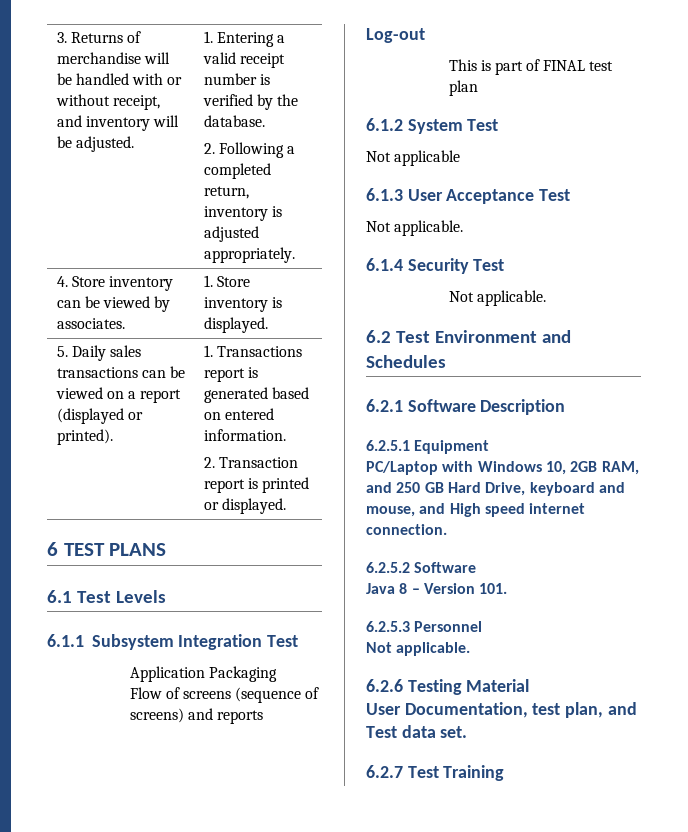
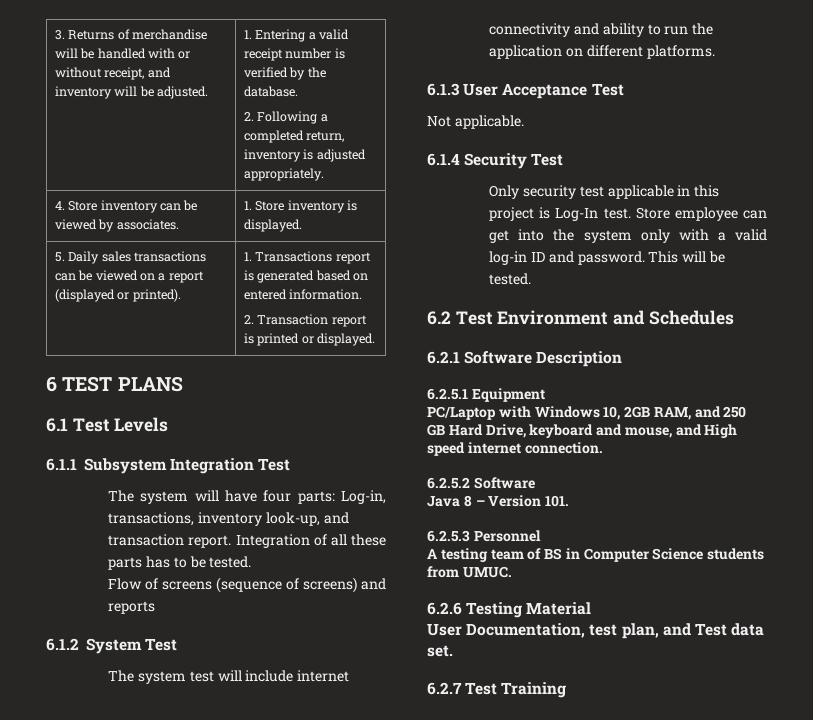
- Application Packaging
+ The system will have four parts: Log-in, transactions, inventory look-up, and transaction report. Integration of all these parts has to be tested.
- Log-out
- This is part of FINAL test plan
  6.1.2 System Test
- Not applicable
+ The system test will include internet connectivity and ability to run the application on different platforms.
  6.1.4 Security Test
- Not applicable.
+ Only security test applicable in this project is Log-In test. Store employee can get into the system only with a valid log-in ID and password. This will be tested.
  6.2.5.3 Personnel
- Not applicable.
+ A testing team of BS in Computer Science students from UMUC.

